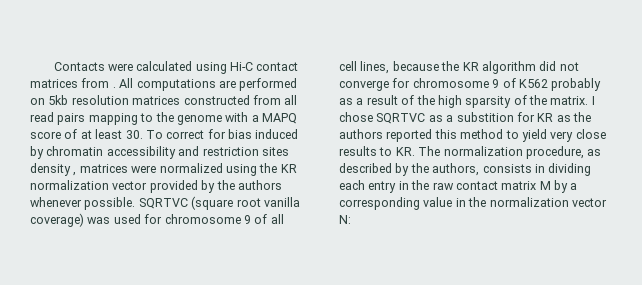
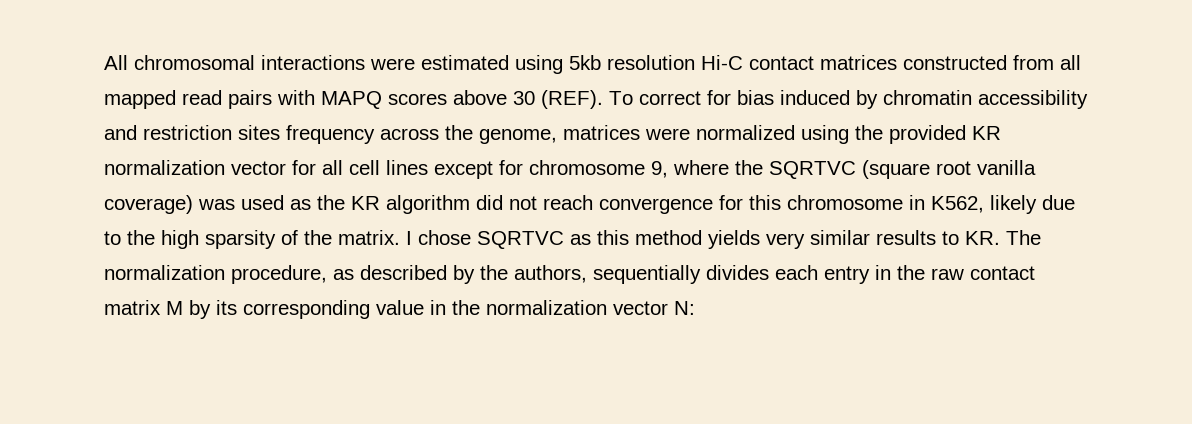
- Contacts were calculated using Hi-C contact matrices from . All computations are performed on 5kb resolution matrices constructed from all read pairs mapping to the genome with a MAPQ score of at least 30. To correct for bias induced by chromatin accessibility and restriction sites density , matrices were normalized using the KR normalization vector provided by the authors whenever possible. SQRTVC (square root vanilla coverage) was used for chromosome 9 of all cell lines, because the KR algorithm did not converge for chromosome 9 of K562 probably as a result of the high sparsity of the matrix.
+ All chromosomal interactions were estimated using 5kb resolution Hi-C contact matrices constructed from all mapped read pairs with MAPQ scores above 30 (REF). To correct for bias induced by chromatin accessibility and restriction sites frequency across the genome, matrices were normalized using the provided KR normalization vector for all cell lines except for chromosome 9, where the SQRTVC (square root vanilla coverage) was used as the KR algorithm did not reach convergence for this chromosome in K562, likely due to the high sparsity of the matrix.
- I chose SQRTVC as a substition for KR as the authors reported this method to yield very close results to KR. The normalization procedure, as described by the authors, consists in dividing each entry in the raw contact matrix M by a corresponding value in the normalization vector N:
+ I chose SQRTVC as this method yields very similar results to KR. The normalization procedure, as described by the authors, sequentially divides each entry in the raw contact matrix M by its corresponding value in the normalization vector N:

